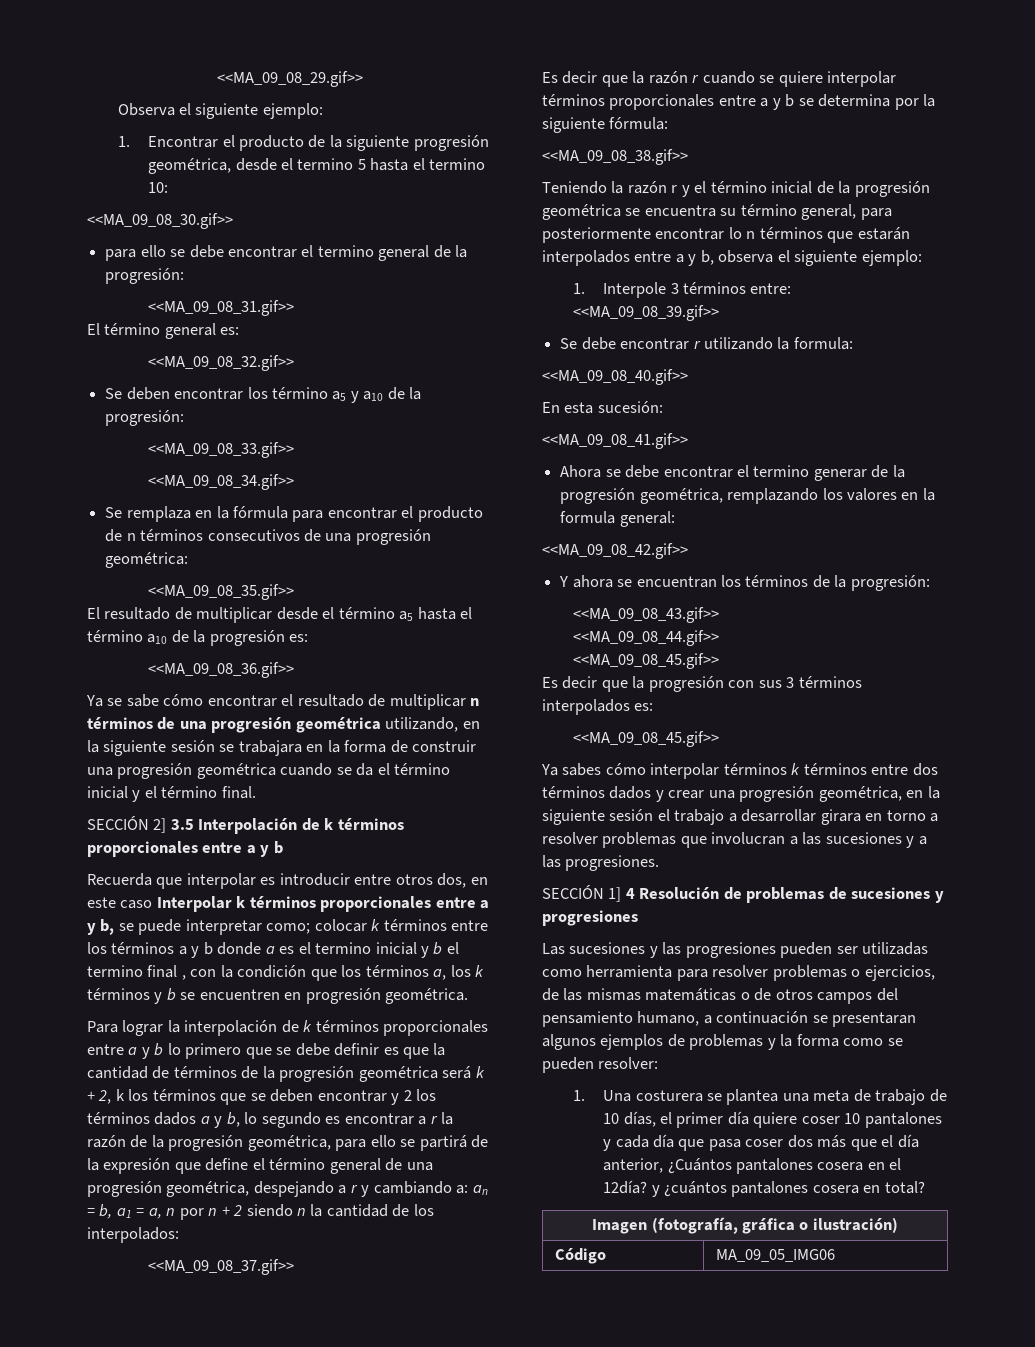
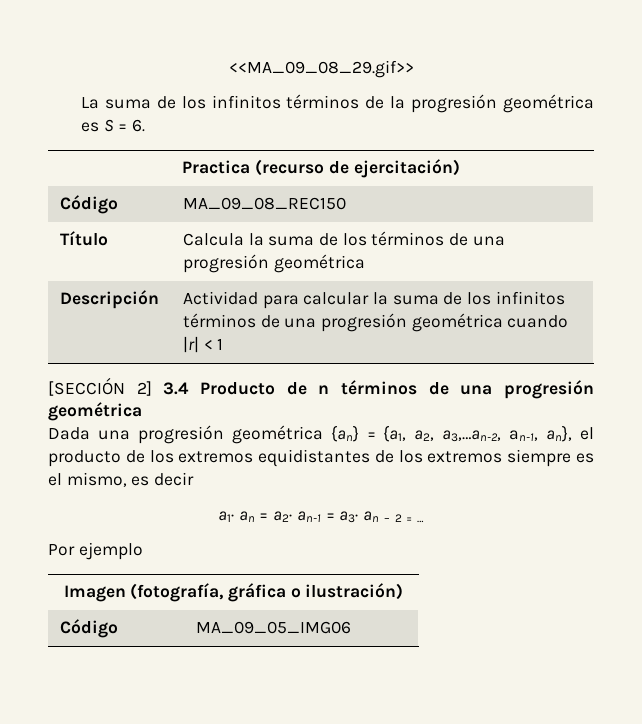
- Observa el siguiente ejemplo:
- 1. Encontrar el producto de la siguiente progresión geométrica, desde el termino 5 hasta el termino 10:
- <<MA_09_08_30.gif>>
- para ello se debe encontrar el termino general de la progresión:
- <<MA_09_08_31.gif>>
- El término general es:
- <<MA_09_08_32.gif>>
- Se deben encontrar los término a5 y a10 de la progresión:
- <<MA_09_08_33.gif>>
- <<MA_09_08_34.gif>>
- Se remplaza en la fórmula para encontrar el producto de n términos consecutivos de una progresión geométrica:
- <<MA_09_08_35.gif>>
- El resultado de multiplicar desde el término a5 hasta el término a10 de la progresión es:
- <<MA_09_08_36.gif>>
- Ya se sabe cómo encontrar el resultado de multiplicar n términos de una progresión geométrica utilizando, en la siguiente sesión se trabajara en la forma de construir una progresión geométrica cuando se da el término inicial y el término final.
- SECCIÓN 2] 3.5 Interpolación de k términos proporcionales entre a y b
- Recuerda que interpolar es introducir entre otros dos, en este caso Interpolar k términos proporcionales entre a y b, se puede interpretar como; colocar k términos entre los términos a y b donde a es el termino inicial y b el termino final , con la condición que los términos a, los k términos y b se encuentren en progresión geométrica.
- Para lograr la interpolación de k términos proporcionales entre a y b lo primero que se debe definir es que la cantidad de términos de la progresión geométrica será k + 2, k los términos que se deben encontrar y 2 los términos dados a y b, lo segundo es encontrar a r la razón de la progresión geométrica, para ello se partirá de la expresión que define el término general de una progresión geométrica, despejando a r y cambiando a: an = b, a1 = a, n por n + 2 siendo n la cantidad de los interpolados:
- <<MA_09_08_37.gif>>
- Es decir que la razón r cuando se quiere interpolar términos proporcionales entre a y b se determina por la siguiente fórmula:
- <<MA_09_08_38.gif>>
- Teniendo la razón r y el término inicial de la progresión geométrica se encuentra su término general, para posteriormente encontrar lo n términos que estarán interpolados entre a y b, observa el siguiente ejemplo:
- 1. Interpole 3 términos entre:
- <<MA_09_08_39.gif>>
- Se debe encontrar r utilizando la formula:
- <<MA_09_08_40.gif>>
- En esta sucesión:
- <<MA_09_08_41.gif>>
- Ahora se debe encontrar el termino generar de la progresión geométrica, remplazando los valores en la formula general:
- <<MA_09_08_42.gif>>
- Y ahora se encuentran los términos de la progresión:
- <<MA_09_08_43.gif>>
- <<MA_09_08_44.gif>>
- <<MA_09_08_45.gif>>
- Es decir que la progresión con sus 3 términos interpolados es:
- <<MA_09_08_45.gif>>
- Ya sabes cómo interpolar términos k términos entre dos términos dados y crear una progresión geométrica, en la siguiente sesión el trabajo a desarrollar girara en torno a resolver problemas que involucran a las sucesiones y a las progresiones.
- SECCIÓN 1] 4 Resolución de problemas de sucesiones y progresiones
- Las sucesiones y las progresiones pueden ser utilizadas como herramienta para resolver problemas o ejercicios, de las mismas matemáticas o de otros campos del pensamiento humano, a continuación se presentaran algunos ejemplos de problemas y la forma como se pueden resolver:
- 1. Una costurera se plantea una meta de trabajo de 10 días, el primer día quiere coser 10 pantalones y cada día que pasa coser dos más que el día anterior, ¿Cuántos pantalones cosera en el 12día? y ¿cuántos pantalones cosera en total?
+ La suma de los infinitos términos de la progresión geométrica es S = 6.
+ Practica (recurso de ejercitación)
+ Código | MA_09_08_REC150
+ Título | Calcula la suma de los términos de una progresión geométrica
+ Descripción | Actividad para calcular la suma de los infinitos términos de una progresión geométrica cuando |r| < 1
+ [SECCIÓN 2] 3.4 Producto de n términos de una progresión geométrica
+ Dada una progresión geométrica {an} = {a1, a2, a3,…an-2, an-1, an}, el producto de los extremos equidistantes de los extremos siempre es el mismo, es decir
+ a1· an = a2· an-1 = a3· an – 2 = …
+ Por ejemplo

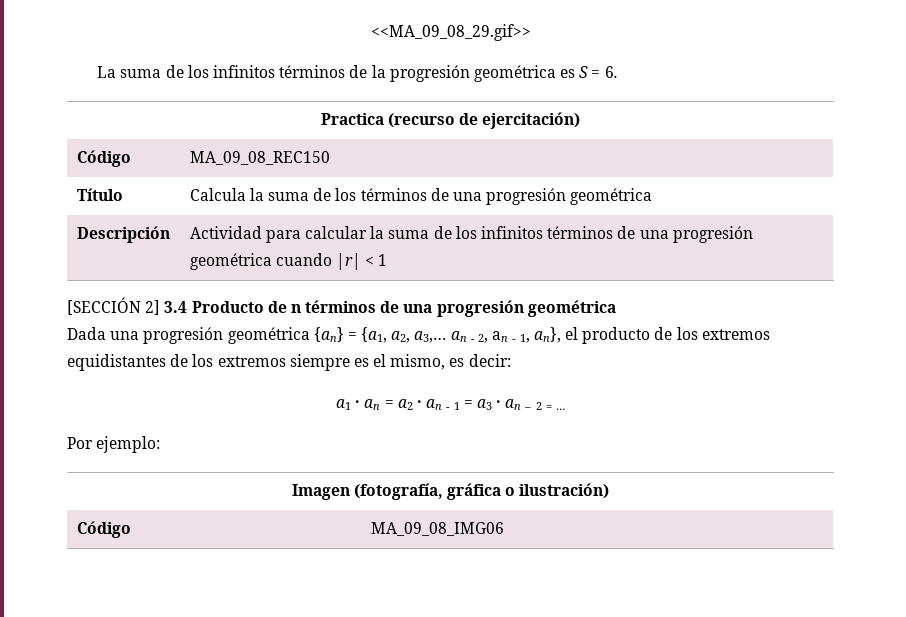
- Dada una progresión geométrica {an} = {a1, a2, a3,…an-2, an-1, an}, el producto de los extremos equidistantes de los extremos siempre es el mismo, es decir
- a1· an = a2· an-1 = a3· an – 2 = …
+ Dada una progresión geométrica {an} = {a1, a2, a3,… an - 2, an - 1, an}, el producto de los extremos equidistantes de los extremos siempre es el mismo, es decir:
+ a1 · an = a2 · an - 1 = a3 · an – 2 = …
- Por ejemplo
+ Por ejemplo:
- Código | MA_09_05_IMG06
+ Código | MA_09_08_IMG06

